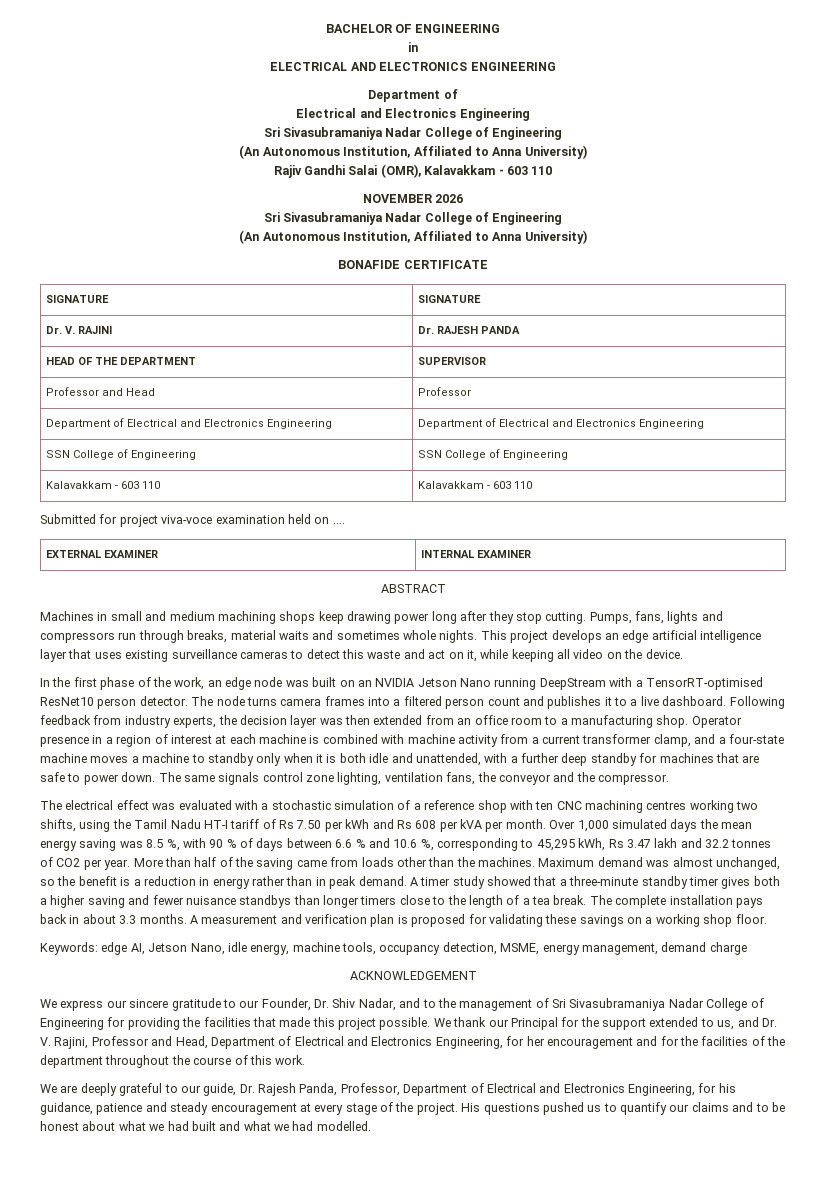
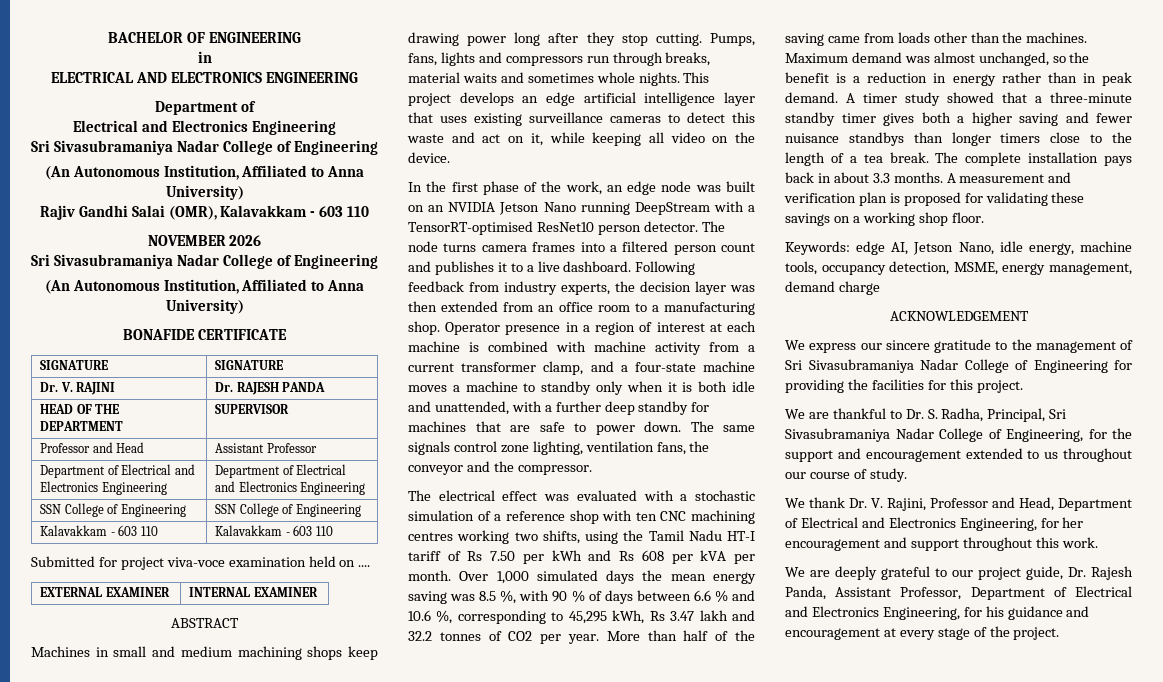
- Professor and Head | Professor
+ Professor and Head | Assistant Professor
- We express our sincere gratitude to our Founder, Dr. Shiv Nadar, and to the management of Sri Sivasubramaniya Nadar College of Engineering for providing the facilities that made this project possible. We thank our Principal for the support extended to us, and Dr. V. Rajini, Professor and Head, Department of Electrical and Electronics Engineering, for her encouragement and for the facilities of the department throughout the course of this work.
+ We express our sincere gratitude to the management of Sri Sivasubramaniya Nadar College of Engineering for providing the facilities for this project.
+ We are thankful to Dr. S. Radha, Principal, Sri Sivasubramaniya Nadar College of Engineering, for the support and encouragement extended to us throughout our course of study.
+ We thank Dr. V. Rajini, Professor and Head, Department of Electrical and Electronics Engineering, for her encouragement and support throughout this work.
- We are deeply grateful to our guide, Dr. Rajesh Panda, Professor, Department of Electrical and Electronics Engineering, for his guidance, patience and steady encouragement at every stage of the project. His questions pushed us to quantify our claims and to be honest about what we had built and what we had modelled.
+ We are deeply grateful to our project guide, Dr. Rajesh Panda, Assistant Professor, Department of Electrical and Electronics Engineering, for his guidance and encouragement at every stage of the project.

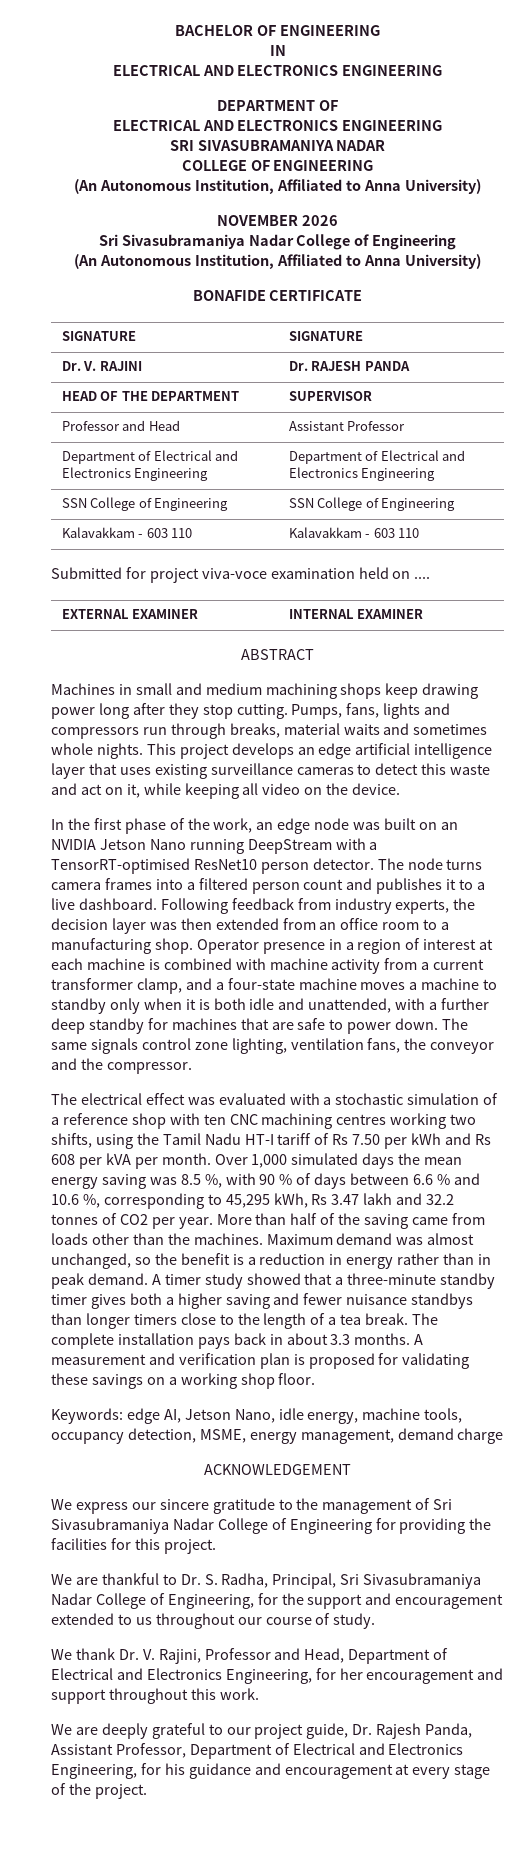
  BACHELOR OF ENGINEERING
- in
+ IN
  ELECTRICAL AND ELECTRONICS ENGINEERING
- Department of
- Electrical and Electronics Engineering
- Sri Sivasubramaniya Nadar College of Engineering
+ DEPARTMENT OF
+ ELECTRICAL AND ELECTRONICS ENGINEERING
+ SRI SIVASUBRAMANIYA NADAR
+ COLLEGE OF ENGINEERING
  (An Autonomous Institution, Affiliated to Anna University)
- Rajiv Gandhi Salai (OMR), Kalavakkam - 603 110

